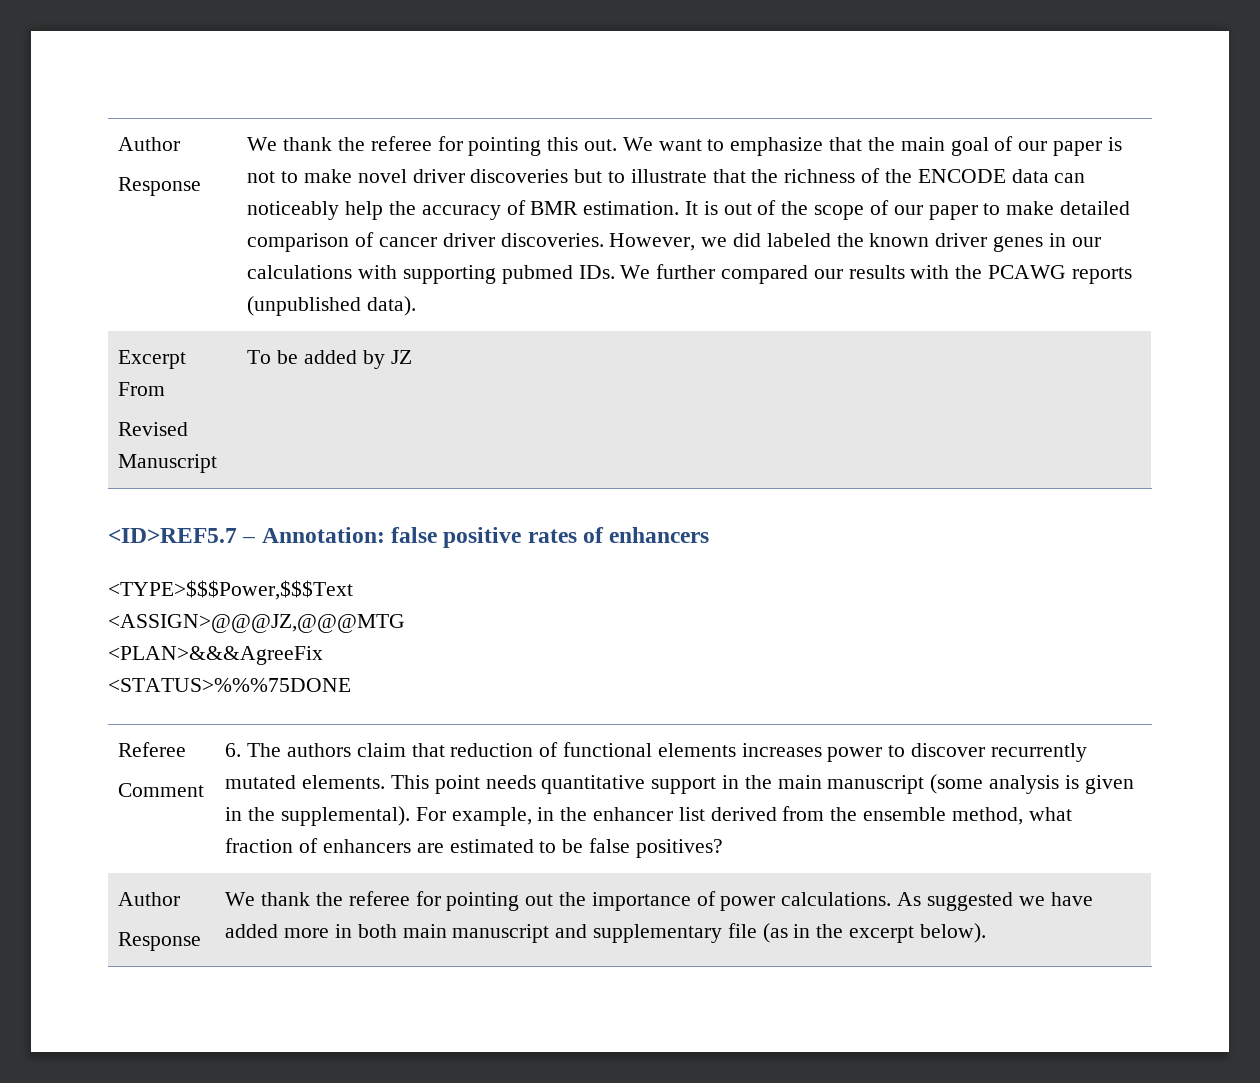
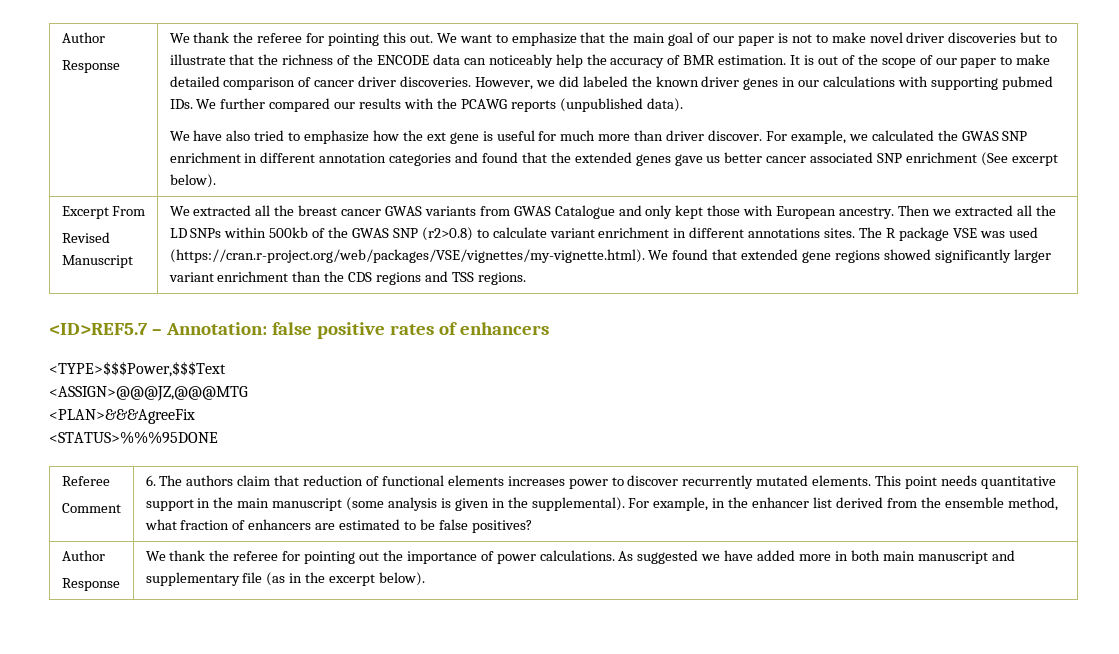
+ We have also tried to emphasize how the ext gene is useful for much more than driver discover. For example, we calculated the GWAS SNP enrichment in different annotation categories and found that the extended genes gave us better cancer associated SNP enrichment (See excerpt below).
  Excerpt From
- Revised Manuscript | To be added by JZ
+ Revised Manuscript | We extracted all the breast cancer GWAS variants from GWAS Catalogue and only kept those with European ancestry. Then we extracted all the LD SNPs within 500kb of the GWAS SNP (r2>0.8) to calculate variant enrichment in different annotations sites. The R package VSE was used (https://cran.r-project.org/web/packages/VSE/vignettes/my-vignette.html). We found that extended gene regions showed significantly larger variant enrichment than the CDS regions and TSS regions.
- <STATUS>%%%75DONE
+ <STATUS>%%%95DONE

